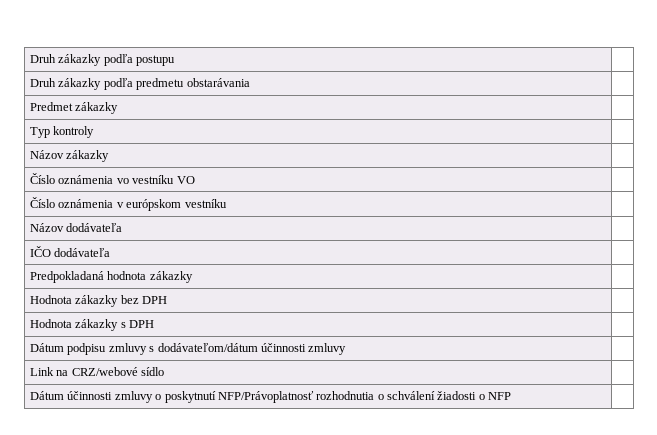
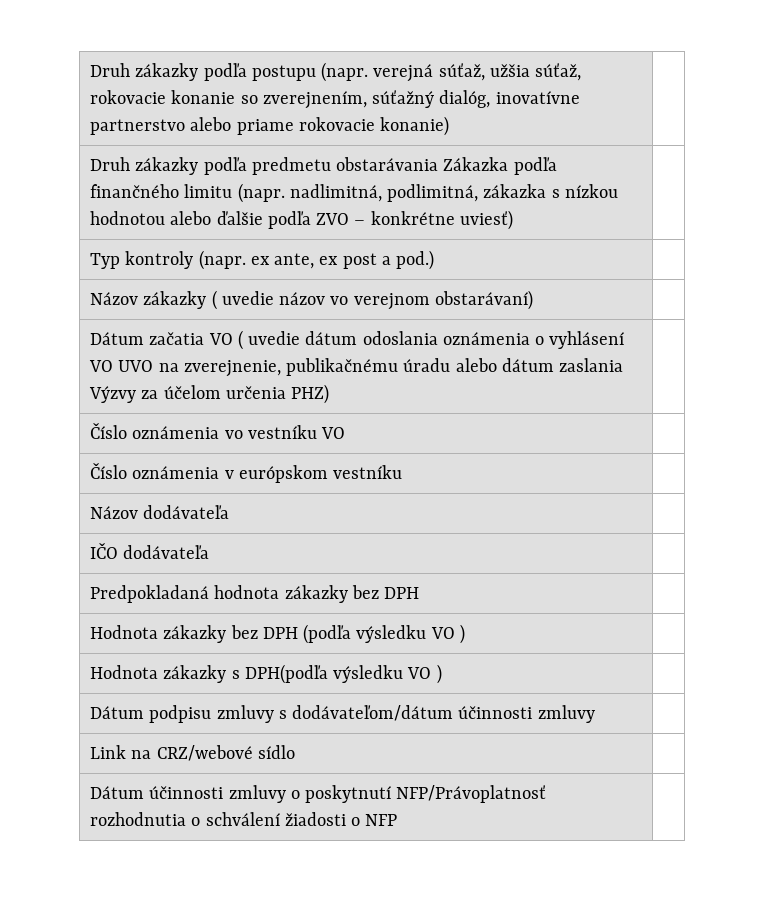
- Druh zákazky podľa postupu |
+ Druh zákazky podľa postupu (napr. verejná súťaž, užšia súťaž, rokovacie konanie so zverejnením, súťažný dialóg, inovatívne partnerstvo alebo priame rokovacie konanie) |
- Druh zákazky podľa predmetu obstarávania |
- Predmet zákazky |
- Typ kontroly |
- Názov zákazky |
+ Druh zákazky podľa predmetu obstarávania Zákazka podľa finančného limitu (napr. nadlimitná, podlimitná, zákazka s nízkou hodnotou alebo ďalšie podľa ZVO – konkrétne uviesť) |
+ Typ kontroly (napr. ex ante, ex post a pod.) |
+ Názov zákazky ( uvedie názov vo verejnom obstarávaní) |
+ Dátum začatia VO ( uvedie dátum odoslania oznámenia o vyhlásení VO UVO na zverejnenie, publikačnému úradu alebo dátum zaslania Výzvy za účelom určenia PHZ) |
- Predpokladaná hodnota zákazky |
+ Predpokladaná hodnota zákazky bez DPH |
- Hodnota zákazky bez DPH |
+ Hodnota zákazky bez DPH (podľa výsledku VO ) |
- Hodnota zákazky s DPH |
+ Hodnota zákazky s DPH(podľa výsledku VO ) |

